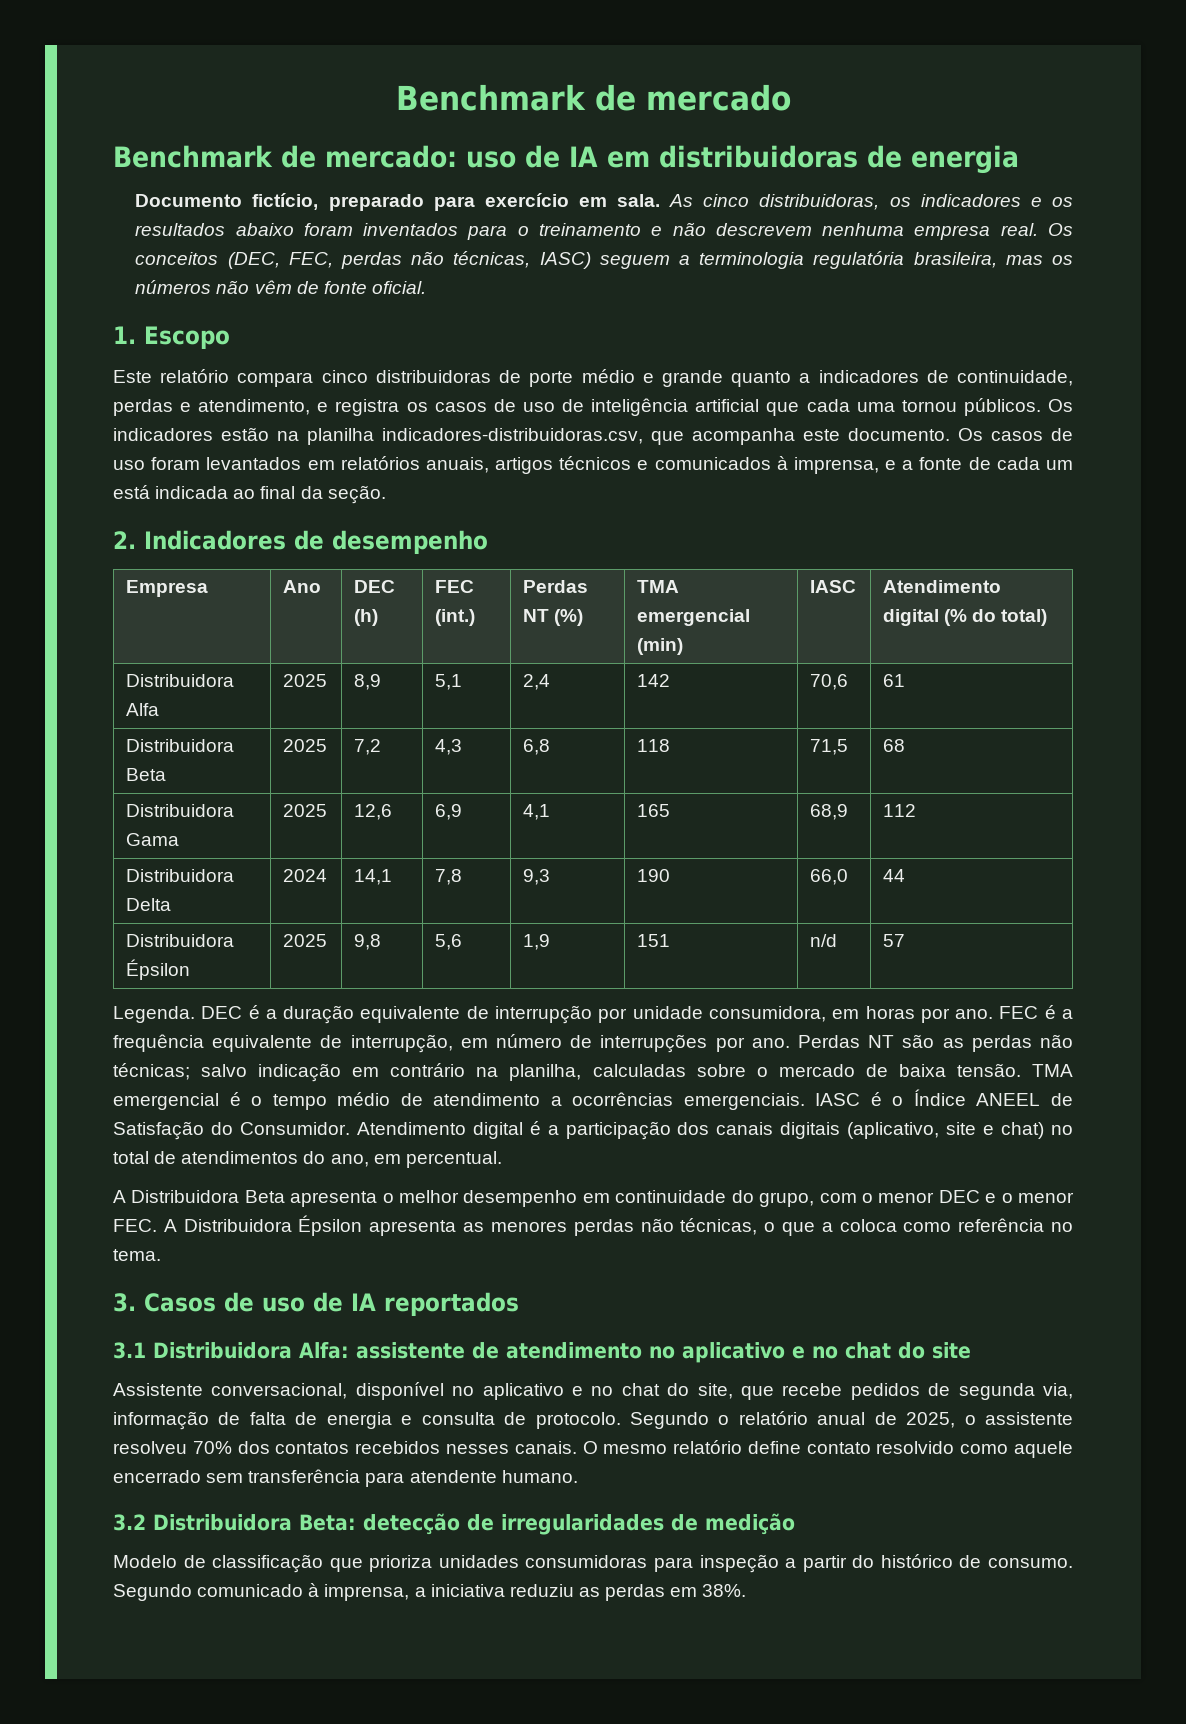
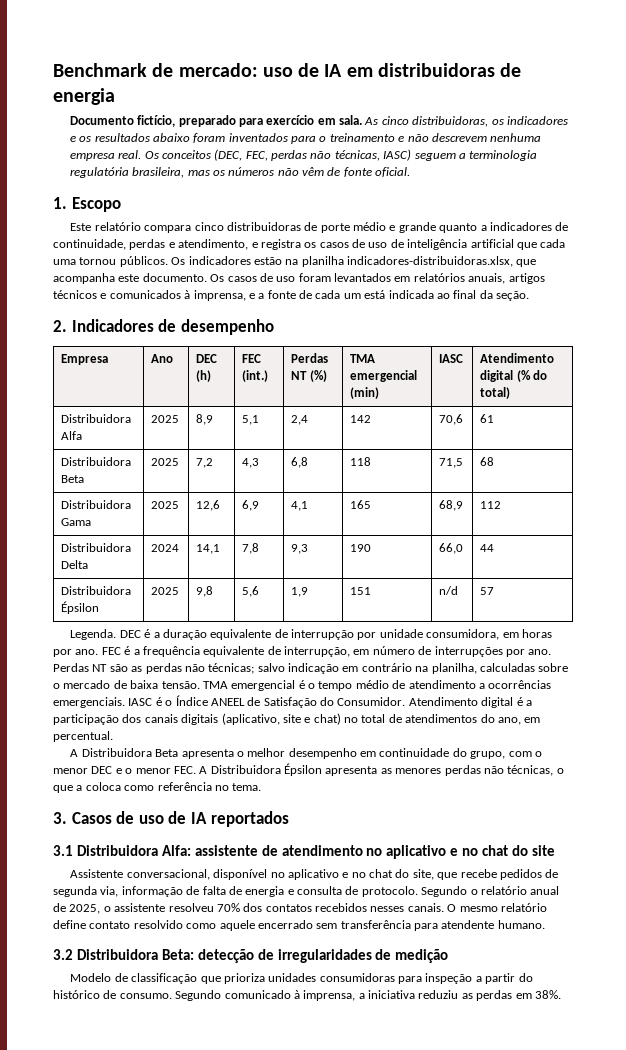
- Benchmark de mercado
- Os indicadores estão na planilha indicadores-distribuidoras.csv, que acompanha este documento.
+ Os indicadores estão na planilha indicadores-distribuidoras.xlsx, que acompanha este documento.

